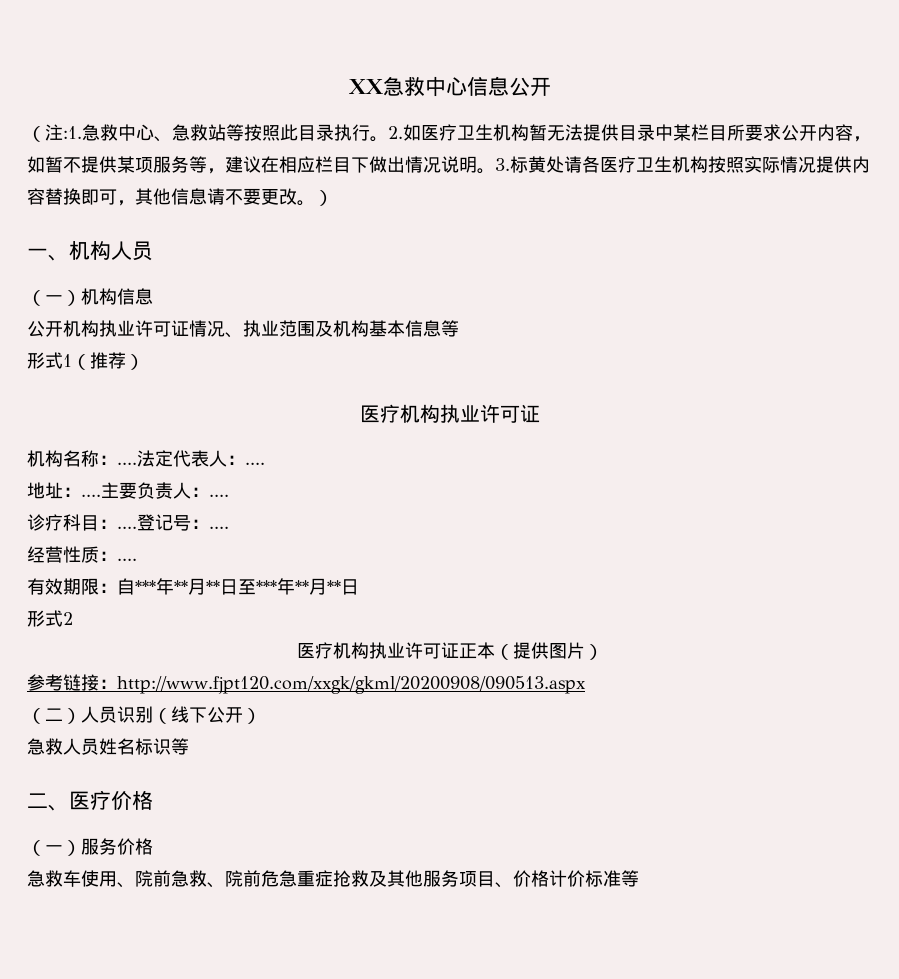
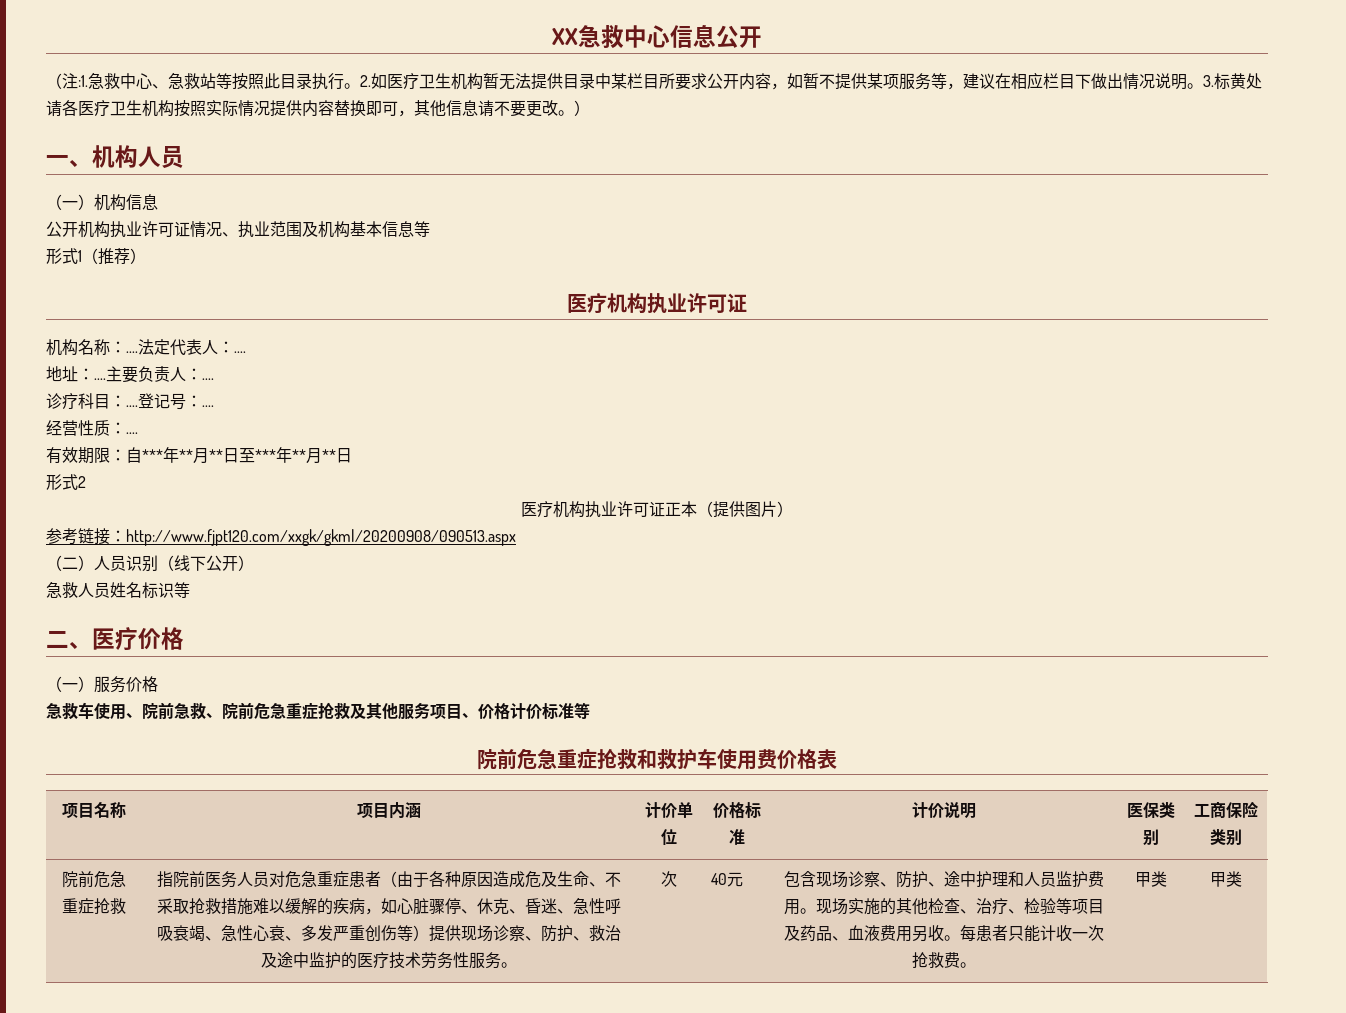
+ 院前危急重症抢救和救护车使用费价格表
+ 项目名称 | 项目内涵 | 计价单位 | 价格标准 | 计价说明 | 医保类别 | 工商保险类别
+ 院前危急重症抢救 | 指院前医务人员对危急重症患者（由于各种原因造成危及生命、不采取抢救措施难以缓解的疾病，如心脏骤停、休克、昏迷、急性呼吸衰竭、急性心衰、多发严重创伤等）提供现场诊察、防护、救治及途中监护的医疗技术劳务性服务。 | 次 | 40元 | 包含现场诊察、防护、途中护理和人员监护费用。现场实施的其他检查、治疗、检验等项目及药品、血液费用另收。每患者只能计收一次抢救费。 | 甲类 | 甲类

